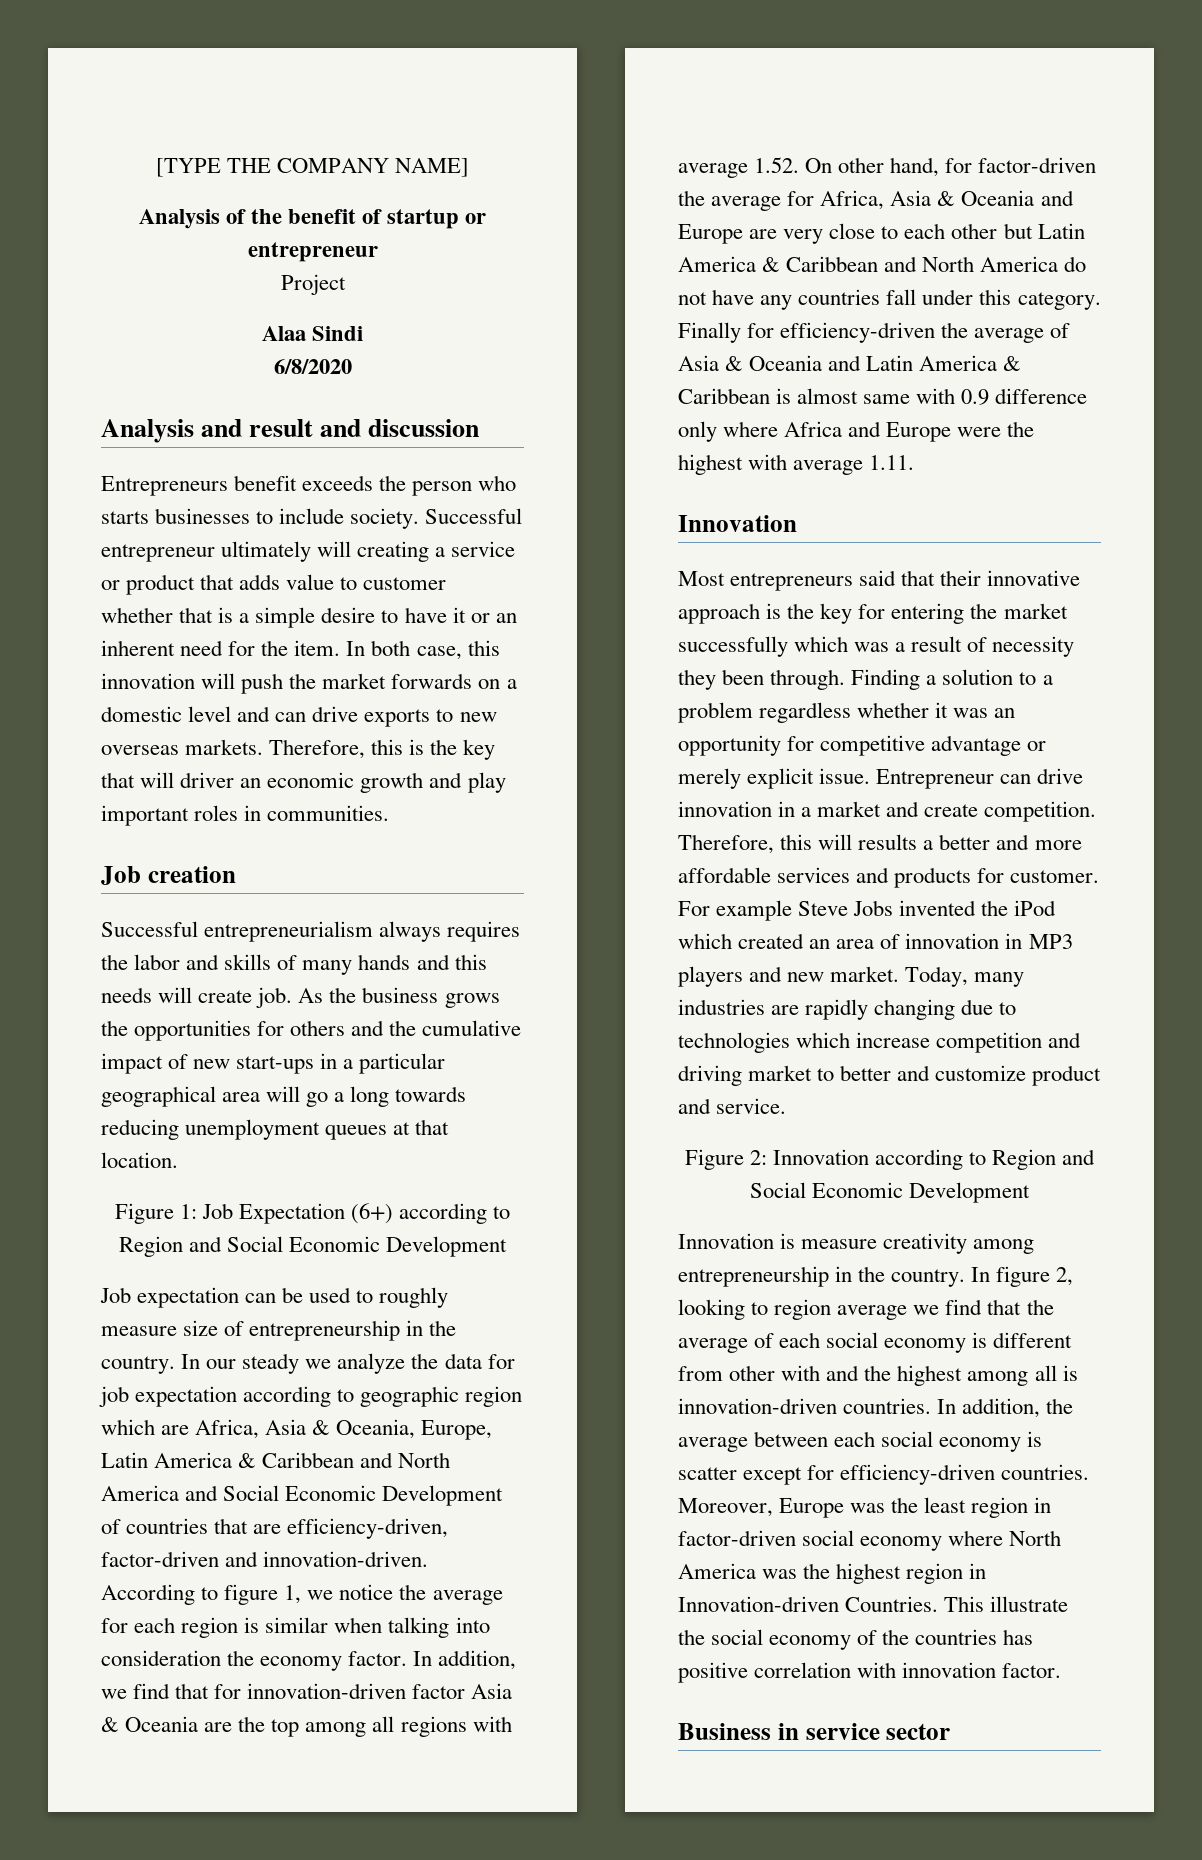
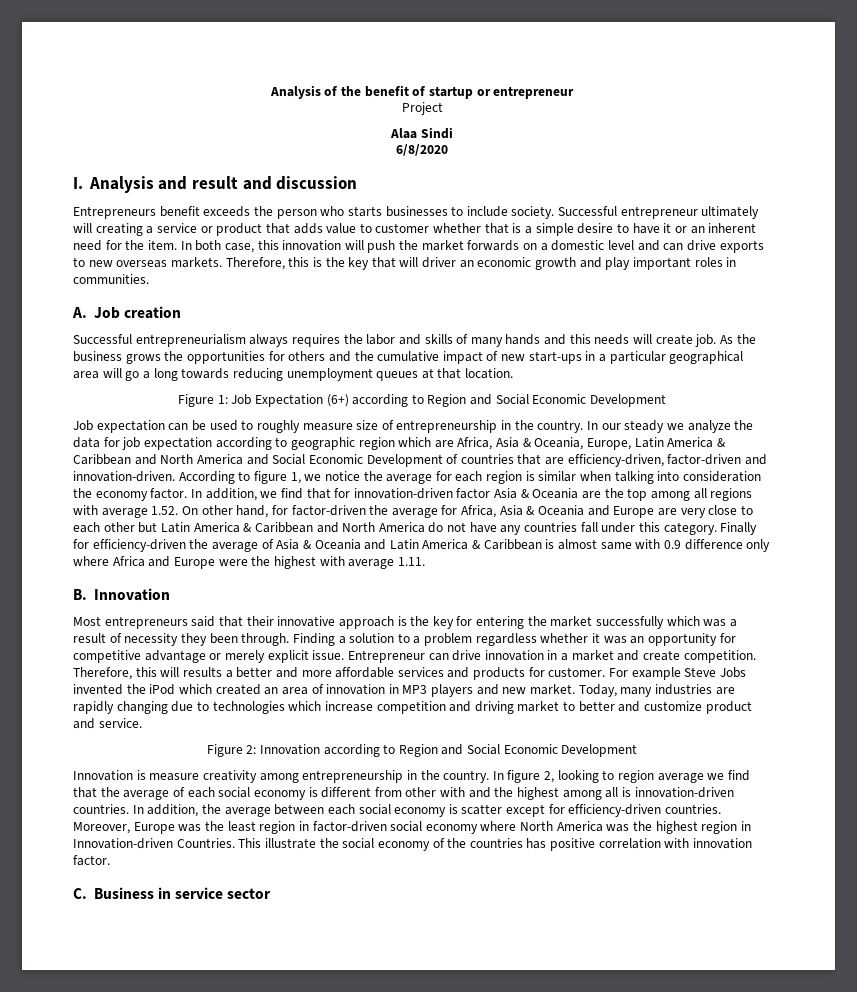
- [TYPE THE COMPANY NAME]
- Analysis and result and discussion
+ I. Analysis and result and discussion
- Job creation
+ A. Job creation
  Finally for efficiency-driven the average of Asia & Oceania and Latin America & Caribbean is almost same with 0.9 difference only where Africa and Europe were the highest with average 1.11.
- Innovation
+ B. Innovation
- Business in service sector
+ C. Business in service sector

